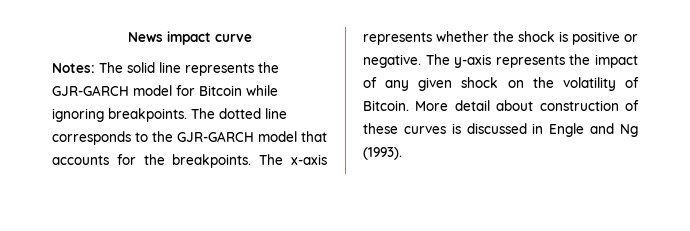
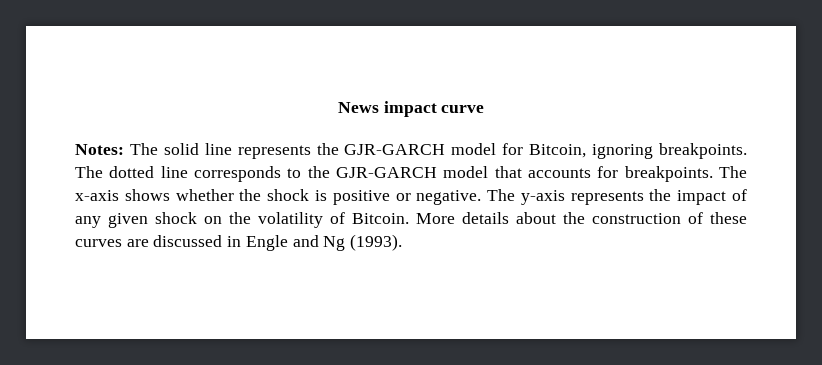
- Notes: The solid line represents the GJR-GARCH model for Bitcoin while ignoring breakpoints.
+ Notes: The solid line represents the GJR-GARCH model for Bitcoin, ignoring breakpoints.
- The dotted line corresponds to the GJR-GARCH model that accounts for the breakpoints.
+ The dotted line corresponds to the GJR-GARCH model that accounts for breakpoints.
- The x-axis represents whether the shock is positive or negative.
+ The x-axis shows whether the shock is positive or negative.
- More detail about construction of these curves is discussed in Engle and Ng (1993).
+ More details about the construction of these curves are discussed in Engle and Ng (1993).

